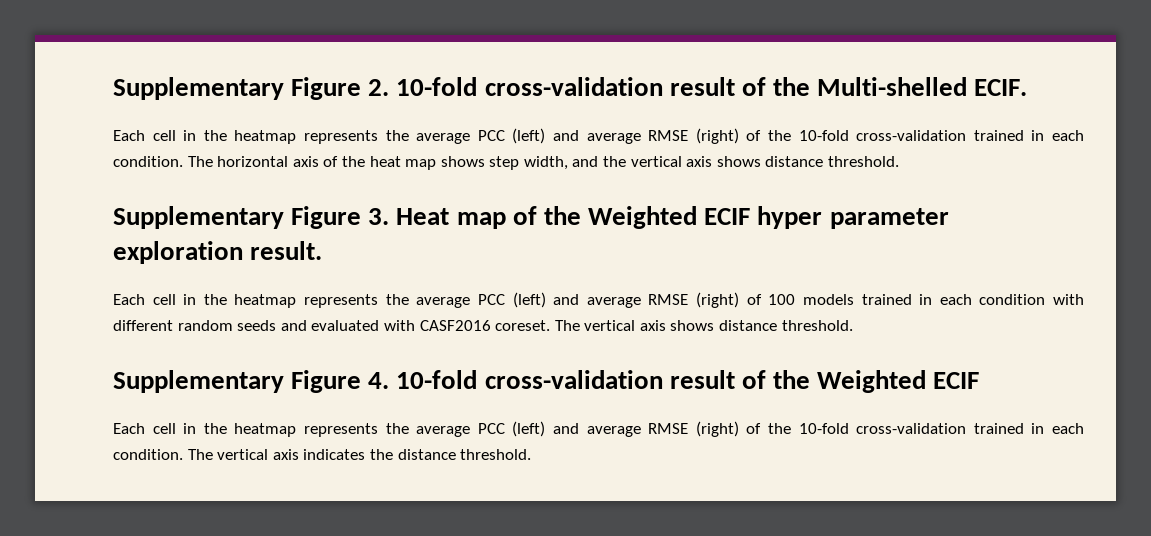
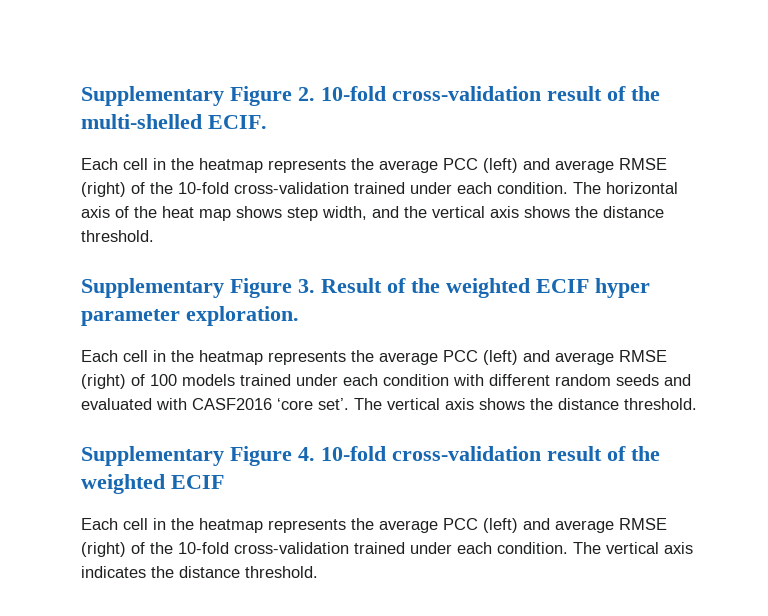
- Supplementary Figure 2. 10-fold cross-validation result of the Multi-shelled ECIF.
- Each cell in the heatmap represents the average PCC (left) and average RMSE (right) of the 10-fold cross-validation trained in each condition.
+ Supplementary Figure 2. 10-fold cross-validation result of the multi-shelled ECIF.
+ Each cell in the heatmap represents the average PCC (left) and average RMSE (right) of the 10-fold cross-validation trained under each condition.
- The horizontal axis of the heat map shows step width, and the vertical axis shows distance threshold.
+ The horizontal axis of the heat map shows step width, and the vertical axis shows the distance threshold.
- Supplementary Figure 3. Heat map of the Weighted ECIF hyper parameter exploration result.
+ Supplementary Figure 3. Result of the weighted ECIF hyper parameter exploration.
- Each cell in the heatmap represents the average PCC (left) and average RMSE (right) of 100 models trained in each condition with different random seeds and evaluated with CASF2016 coreset.
+ Each cell in the heatmap represents the average PCC (left) and average RMSE (right) of 100 models trained under each condition with different random seeds and evaluated with CASF2016 ‘core set’.
- The vertical axis shows distance threshold.
+ The vertical axis shows the distance threshold.
- Supplementary Figure 4. 10-fold cross-validation result of the Weighted ECIF
- Each cell in the heatmap represents the average PCC (left) and average RMSE (right) of the 10-fold cross-validation trained in each condition.
+ Supplementary Figure 4. 10-fold cross-validation result of the weighted ECIF
+ Each cell in the heatmap represents the average PCC (left) and average RMSE (right) of the 10-fold cross-validation trained under each condition.

